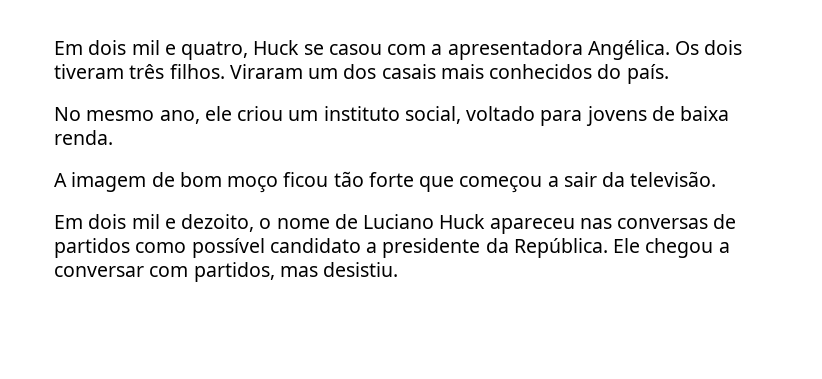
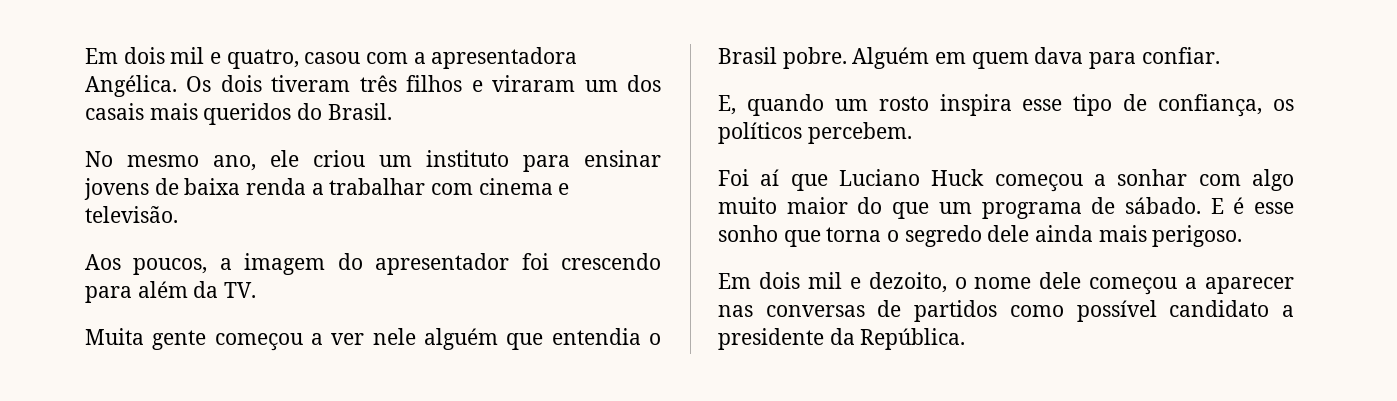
- Em dois mil e quatro, Huck se casou com a apresentadora Angélica.
+ Em dois mil e quatro, casou com a apresentadora Angélica.
- Os dois tiveram três filhos. Viraram um dos casais mais conhecidos do país.
+ Os dois tiveram três filhos e viraram um dos casais mais queridos do Brasil.
- No mesmo ano, ele criou um instituto social, voltado para jovens de baixa renda.
- A imagem de bom moço ficou tão forte que começou a sair da televisão.
+ No mesmo ano, ele criou um instituto para ensinar jovens de baixa renda a trabalhar com cinema e televisão.
+ Aos poucos, a imagem do apresentador foi crescendo para além da TV.
+ Muita gente começou a ver nele alguém que entendia o Brasil pobre. Alguém em quem dava para confiar.
+ E, quando um rosto inspira esse tipo de confiança, os políticos percebem.
+ Foi aí que Luciano Huck começou a sonhar com algo muito maior do que um programa de sábado. E é esse sonho que torna o segredo dele ainda mais perigoso.
- Em dois mil e dezoito, o nome de Luciano Huck apareceu nas conversas de partidos como possível candidato a presidente da República. Ele chegou a conversar com partidos, mas desistiu.
+ Em dois mil e dezoito, o nome dele começou a aparecer nas conversas de partidos como possível candidato a presidente da República.

